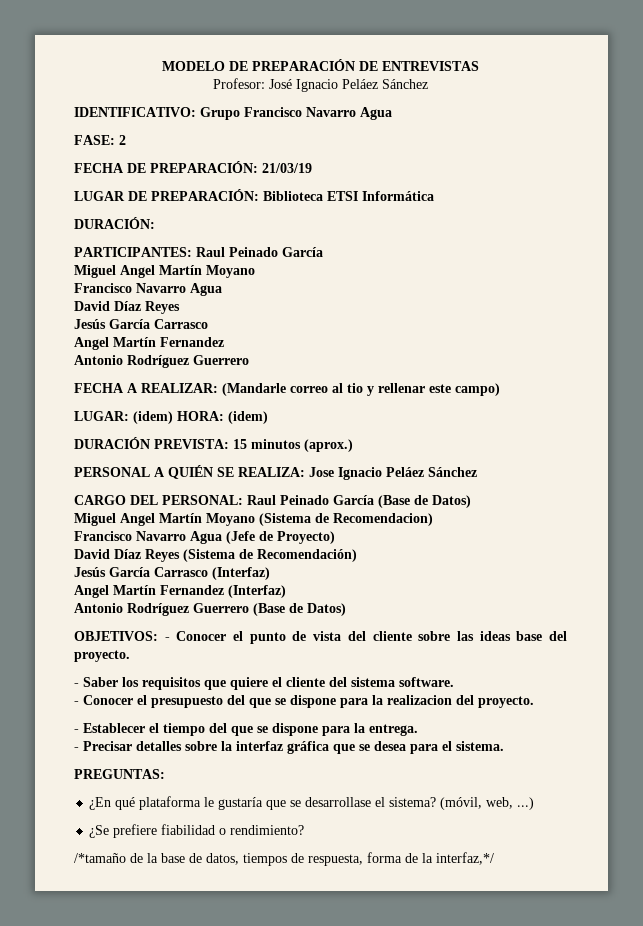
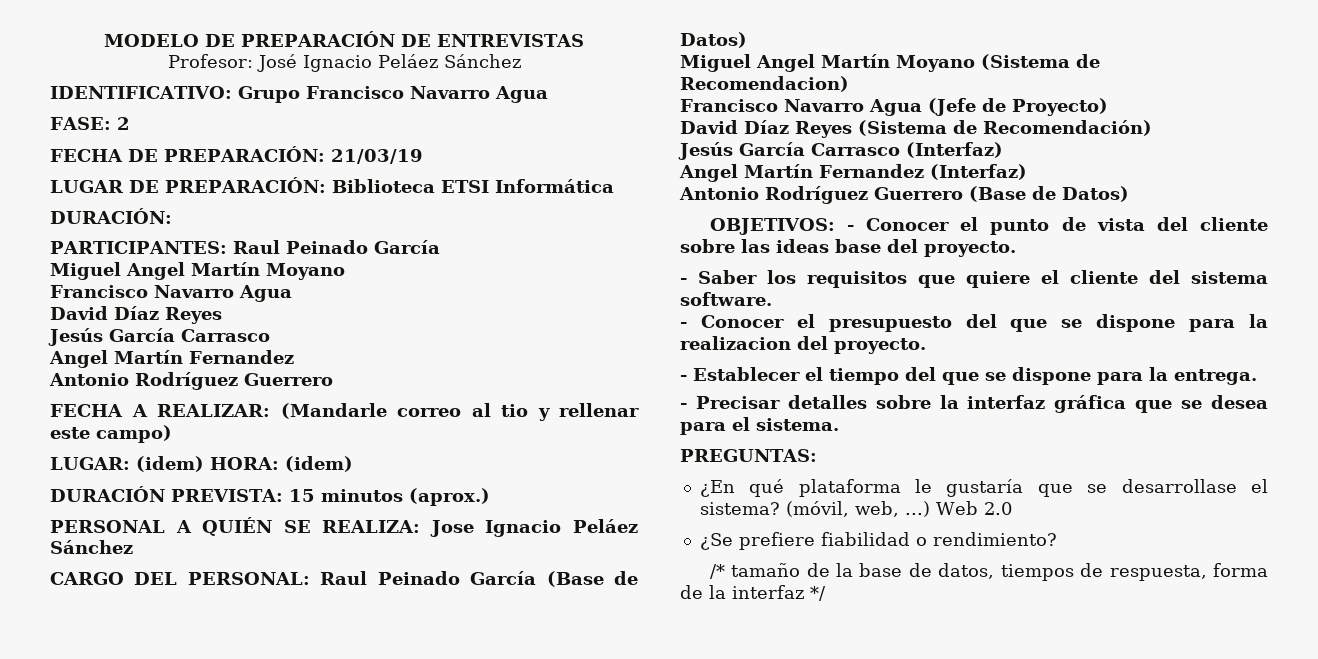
+ Web 2.0
- /*tamaño de la base de datos, tiempos de respuesta, forma de la interfaz,*/
+ /* tamaño de la base de datos, tiempos de respuesta, forma de la interfaz */

